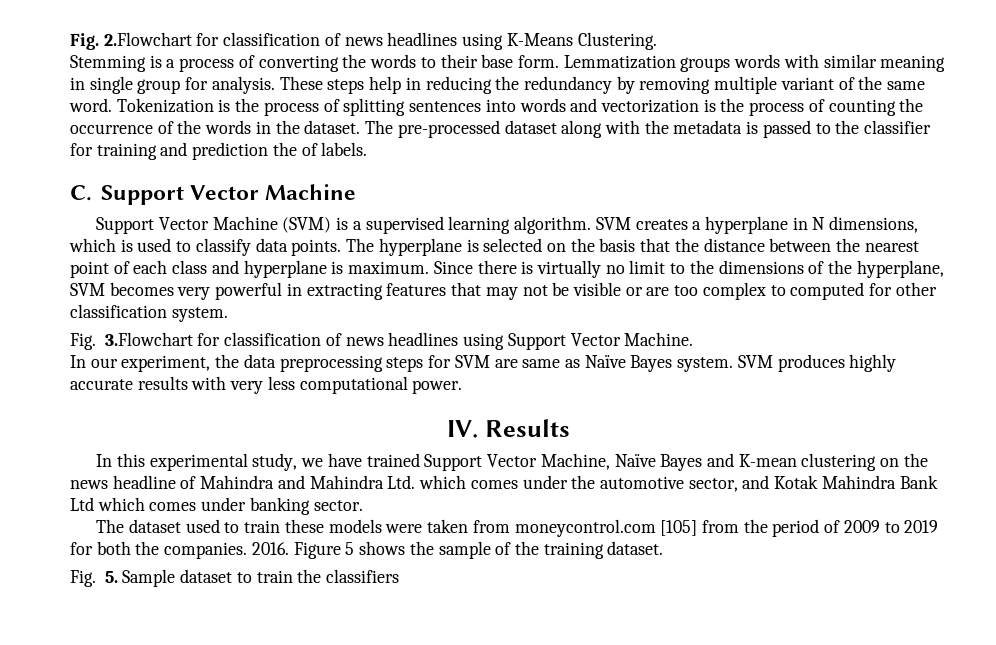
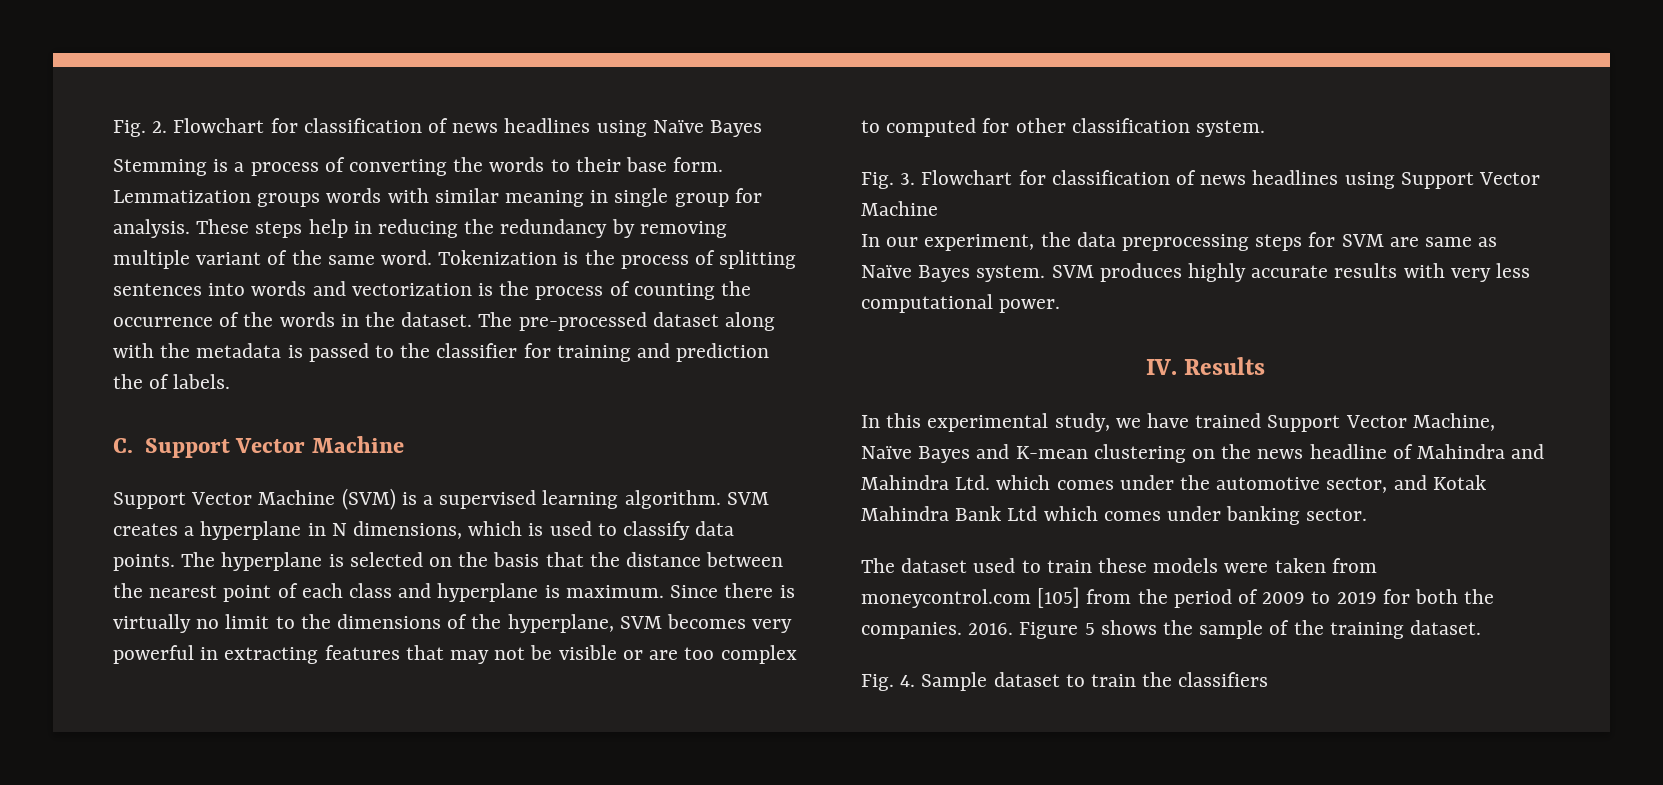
- Fig. 2.Flowchart for classification of news headlines using K-Means Clustering.
+ Fig. 2. Flowchart for classification of news headlines using Naïve Bayes
- Fig. 3.Flowchart for classification of news headlines using Support Vector Machine.
+ Fig. 3. Flowchart for classification of news headlines using Support Vector Machine
- Fig. 5. Sample dataset to train the classifiers
+ Fig. 4. Sample dataset to train the classifiers

